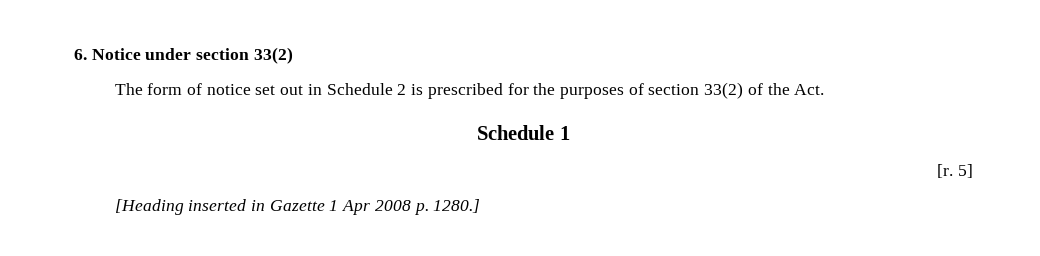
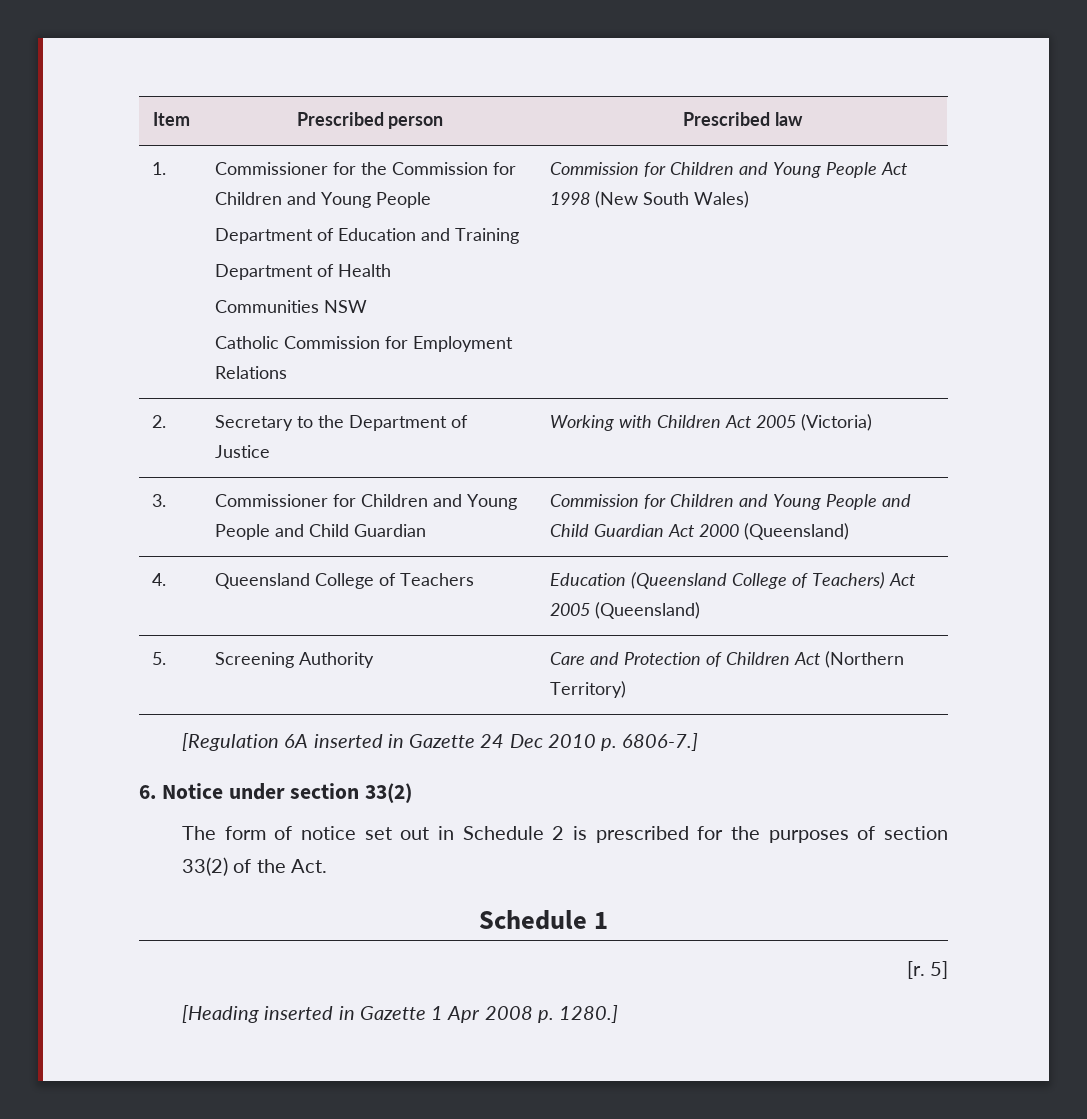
+ Item | Prescribed person | Prescribed law
+ 1. | Commissioner for the Commission for Children and Young People
+ Department of Education and Training
+ Department of Health
+ Communities NSW
+ Catholic Commission for Employment Relations | Commission for Children and Young People Act 1998 (New South Wales)
+ 2. | Secretary to the Department of Justice | Working with Children Act 2005 (Victoria)
+ 3. | Commissioner for Children and Young People and Child Guardian | Commission for Children and Young People and Child Guardian Act 2000 (Queensland)
+ 4. | Queensland College of Teachers | Education (Queensland College of Teachers) Act 2005 (Queensland)
+ 5. | Screening Authority | Care and Protection of Children Act (Northern Territory)
+ [Regulation 6A inserted in Gazette 24 Dec 2010 p. 6806-7.]

